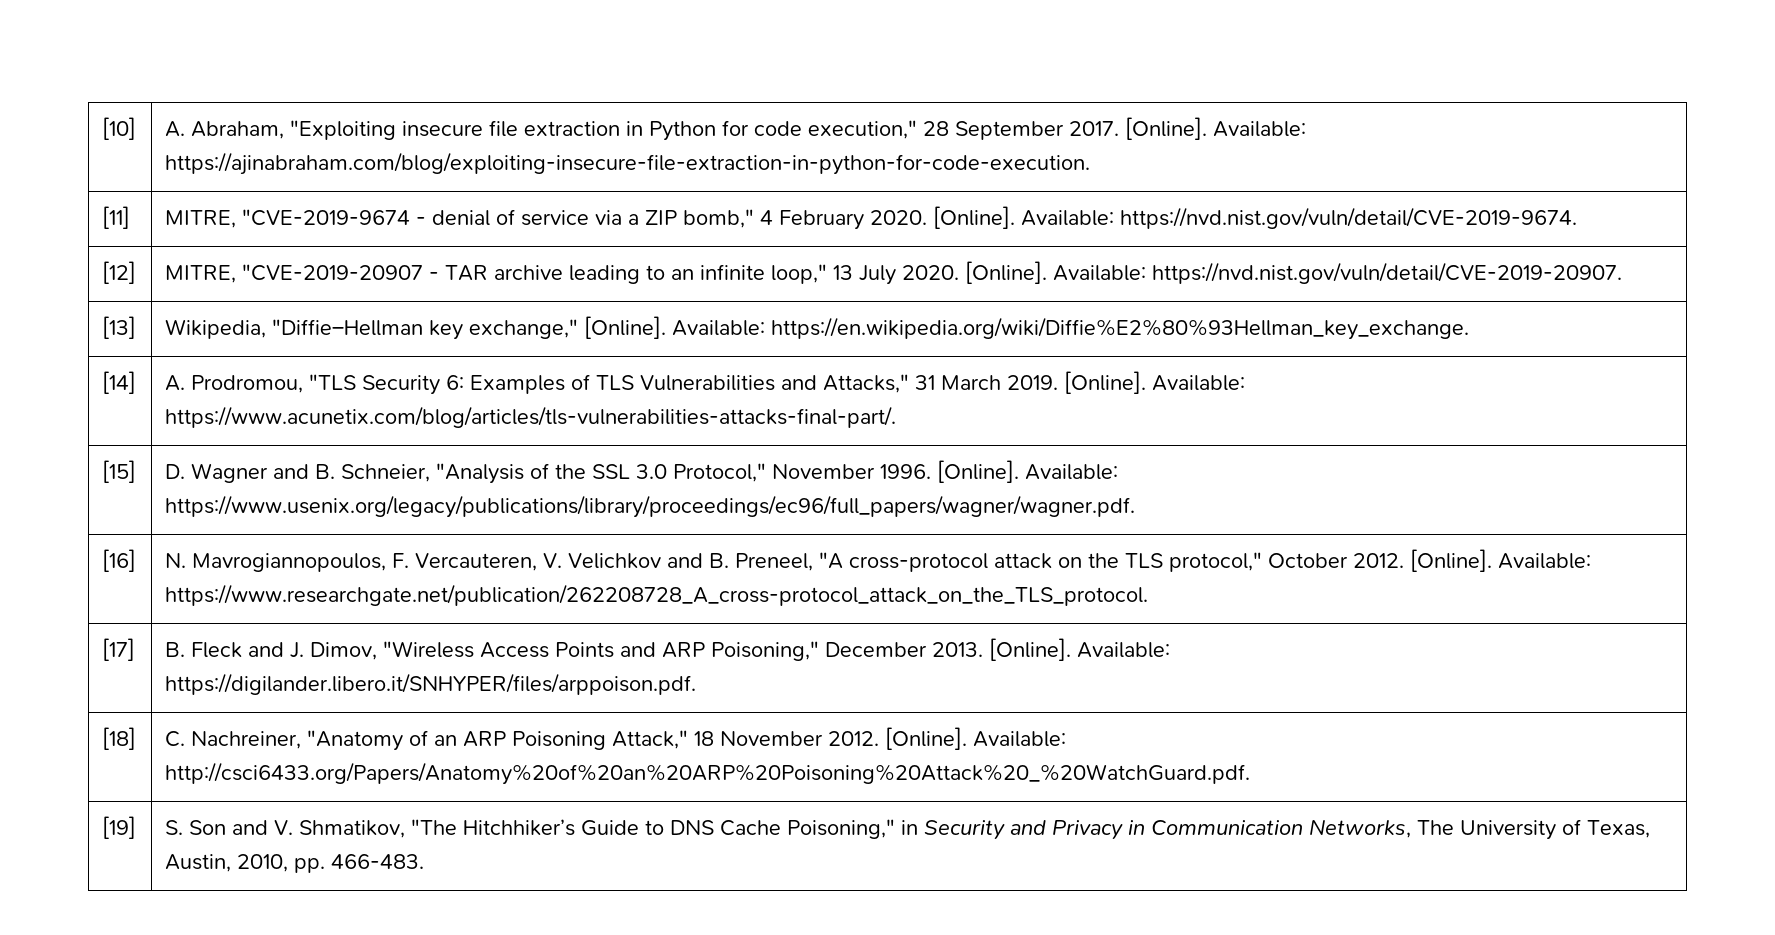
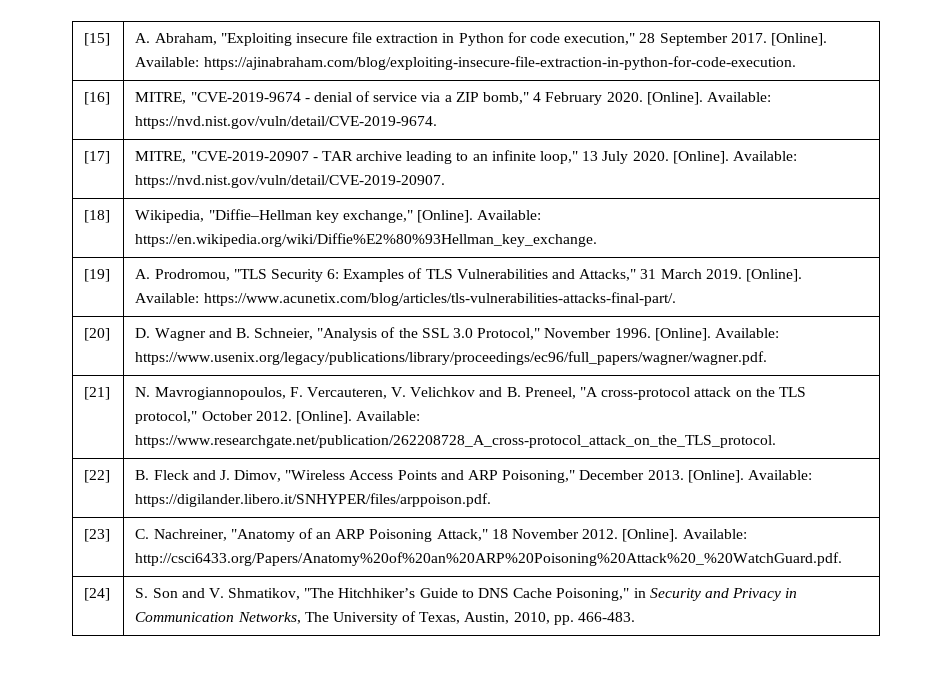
- [10] | A. Abraham, "Exploiting insecure file extraction in Python for code execution," 28 September 2017. [Online]. Available: https://ajinabraham.com/blog/exploiting-insecure-file-extraction-in-python-for-code-execution.
+ [15] | A. Abraham, "Exploiting insecure file extraction in Python for code execution," 28 September 2017. [Online]. Available: https://ajinabraham.com/blog/exploiting-insecure-file-extraction-in-python-for-code-execution.
- [11] | MITRE, "CVE-2019-9674 - denial of service via a ZIP bomb," 4 February 2020. [Online]. Available: https://nvd.nist.gov/vuln/detail/CVE-2019-9674.
+ [16] | MITRE, "CVE-2019-9674 - denial of service via a ZIP bomb," 4 February 2020. [Online]. Available: https://nvd.nist.gov/vuln/detail/CVE-2019-9674.
- [12] | MITRE, "CVE-2019-20907 - TAR archive leading to an infinite loop," 13 July 2020. [Online]. Available: https://nvd.nist.gov/vuln/detail/CVE-2019-20907.
+ [17] | MITRE, "CVE-2019-20907 - TAR archive leading to an infinite loop," 13 July 2020. [Online]. Available: https://nvd.nist.gov/vuln/detail/CVE-2019-20907.
- [13] | Wikipedia, "Diffie–Hellman key exchange," [Online]. Available: https://en.wikipedia.org/wiki/Diffie%E2%80%93Hellman_key_exchange.
+ [18] | Wikipedia, "Diffie–Hellman key exchange," [Online]. Available: https://en.wikipedia.org/wiki/Diffie%E2%80%93Hellman_key_exchange.
- [14] | A. Prodromou, "TLS Security 6: Examples of TLS Vulnerabilities and Attacks," 31 March 2019. [Online]. Available: https://www.acunetix.com/blog/articles/tls-vulnerabilities-attacks-final-part/.
+ [19] | A. Prodromou, "TLS Security 6: Examples of TLS Vulnerabilities and Attacks," 31 March 2019. [Online]. Available: https://www.acunetix.com/blog/articles/tls-vulnerabilities-attacks-final-part/.
- [15] | D. Wagner and B. Schneier, "Analysis of the SSL 3.0 Protocol," November 1996. [Online]. Available: https://www.usenix.org/legacy/publications/library/proceedings/ec96/full_papers/wagner/wagner.pdf.
+ [20] | D. Wagner and B. Schneier, "Analysis of the SSL 3.0 Protocol," November 1996. [Online]. Available: https://www.usenix.org/legacy/publications/library/proceedings/ec96/full_papers/wagner/wagner.pdf.
- [16] | N. Mavrogiannopoulos, F. Vercauteren, V. Velichkov and B. Preneel, "A cross-protocol attack on the TLS protocol," October 2012. [Online]. Available: https://www.researchgate.net/publication/262208728_A_cross-protocol_attack_on_the_TLS_protocol.
+ [21] | N. Mavrogiannopoulos, F. Vercauteren, V. Velichkov and B. Preneel, "A cross-protocol attack on the TLS protocol," October 2012. [Online]. Available: https://www.researchgate.net/publication/262208728_A_cross-protocol_attack_on_the_TLS_protocol.
- [17] | B. Fleck and J. Dimov, "Wireless Access Points and ARP Poisoning," December 2013. [Online]. Available: https://digilander.libero.it/SNHYPER/files/arppoison.pdf.
+ [22] | B. Fleck and J. Dimov, "Wireless Access Points and ARP Poisoning," December 2013. [Online]. Available: https://digilander.libero.it/SNHYPER/files/arppoison.pdf.
- [18] | C. Nachreiner, "Anatomy of an ARP Poisoning Attack," 18 November 2012. [Online]. Available: http://csci6433.org/Papers/Anatomy%20of%20an%20ARP%20Poisoning%20Attack%20_%20WatchGuard.pdf.
+ [23] | C. Nachreiner, "Anatomy of an ARP Poisoning Attack," 18 November 2012. [Online]. Available: http://csci6433.org/Papers/Anatomy%20of%20an%20ARP%20Poisoning%20Attack%20_%20WatchGuard.pdf.
- [19] | S. Son and V. Shmatikov, "The Hitchhiker’s Guide to DNS Cache Poisoning," in Security and Privacy in Communication Networks, The University of Texas, Austin, 2010, pp. 466-483.
+ [24] | S. Son and V. Shmatikov, "The Hitchhiker’s Guide to DNS Cache Poisoning," in Security and Privacy in Communication Networks, The University of Texas, Austin, 2010, pp. 466-483.

